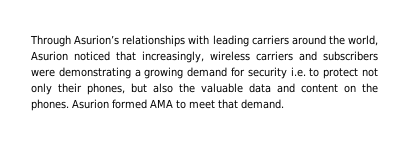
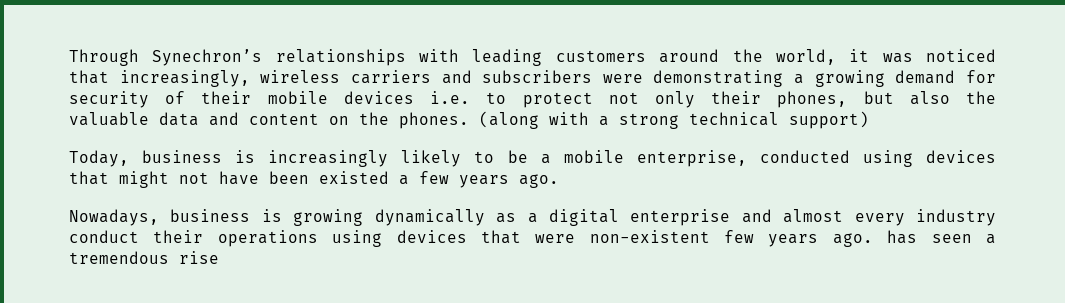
- Through Asurion’s relationships with leading carriers around the world, Asurion noticed that increasingly, wireless carriers and subscribers were demonstrating a growing demand for security i.e. to protect not only their phones, but also the valuable data and content on the phones.
+ Through Synechron’s relationships with leading customers around the world, it was noticed that increasingly, wireless carriers and subscribers were demonstrating a growing demand for security of their mobile devices i.e. to protect not only their phones, but also the valuable data and content on the phones.
- Asurion formed AMA to meet that demand.
+ (along with a strong technical support)
+ Today, business is increasingly likely to be a mobile enterprise, conducted using devices that might not have been existed a few years ago.
+ Nowadays, business is growing dynamically as a digital enterprise and almost every industry conduct their operations using devices that were non-existent few years ago. has seen a tremendous rise

